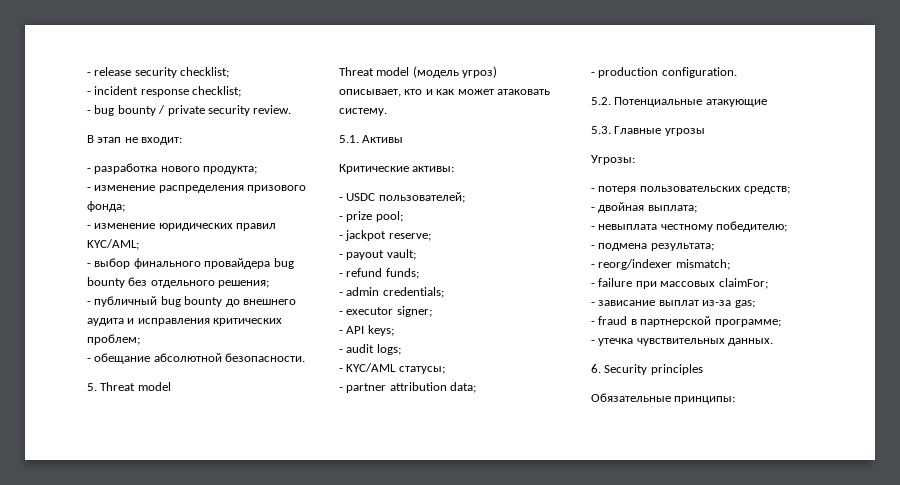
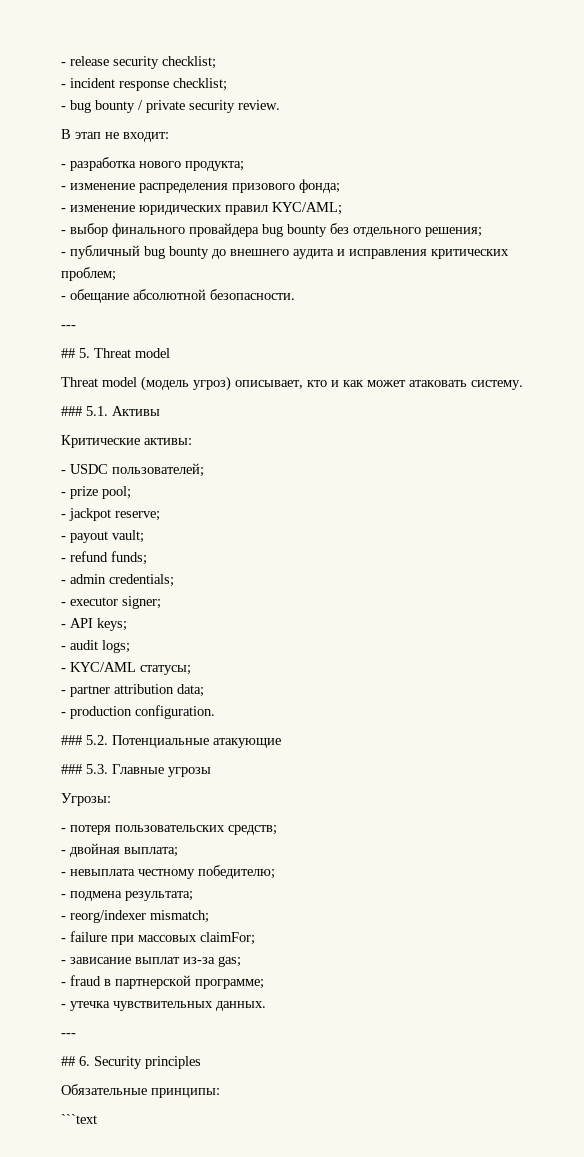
  - обещание абсолютной безопасности.
- 5. Threat model
+ ---
+ ## 5. Threat model
- 5.1. Активы
+ ### 5.1. Активы
- 5.2. Потенциальные атакующие
+ ### 5.2. Потенциальные атакующие
- 5.3. Главные угрозы
+ ### 5.3. Главные угрозы
  - утечка чувствительных данных.
- 6. Security principles
+ ---
+ ## 6. Security principles
+ ```text

